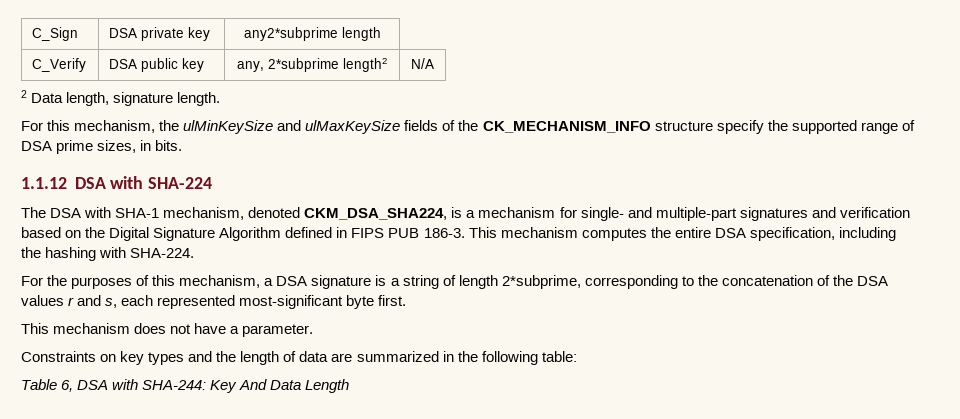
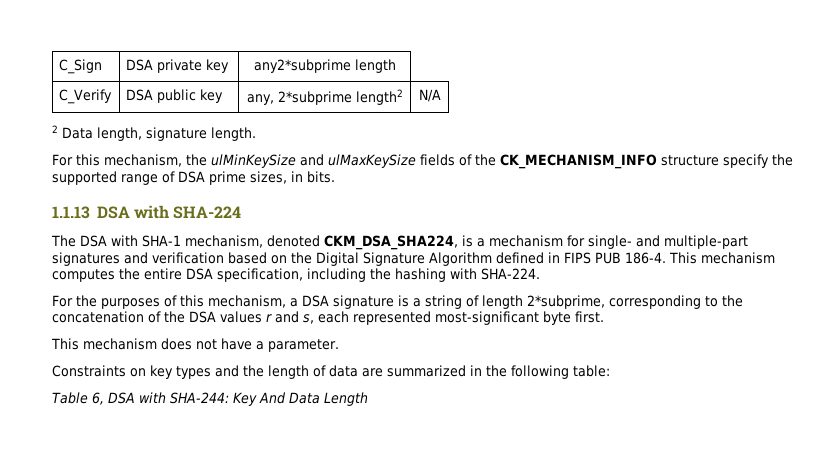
- 1.1.12 DSA with SHA-224
+ 1.1.13 DSA with SHA-224
- The DSA with SHA-1 mechanism, denoted CKM_DSA_SHA224, is a mechanism for single- and multiple-part signatures and verification based on the Digital Signature Algorithm defined in FIPS PUB 186-3.
+ The DSA with SHA-1 mechanism, denoted CKM_DSA_SHA224, is a mechanism for single- and multiple-part signatures and verification based on the Digital Signature Algorithm defined in FIPS PUB 186-4.

